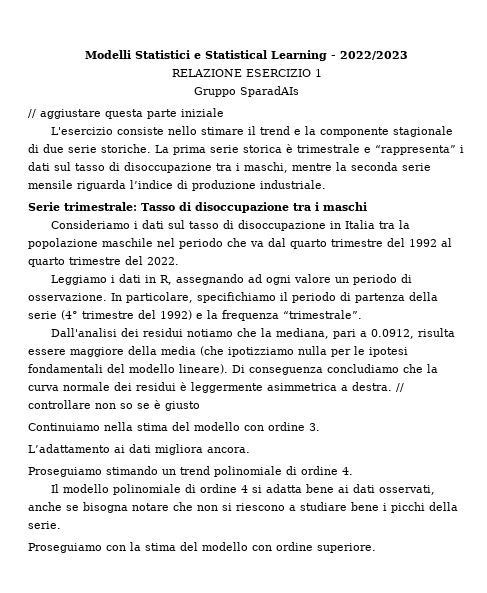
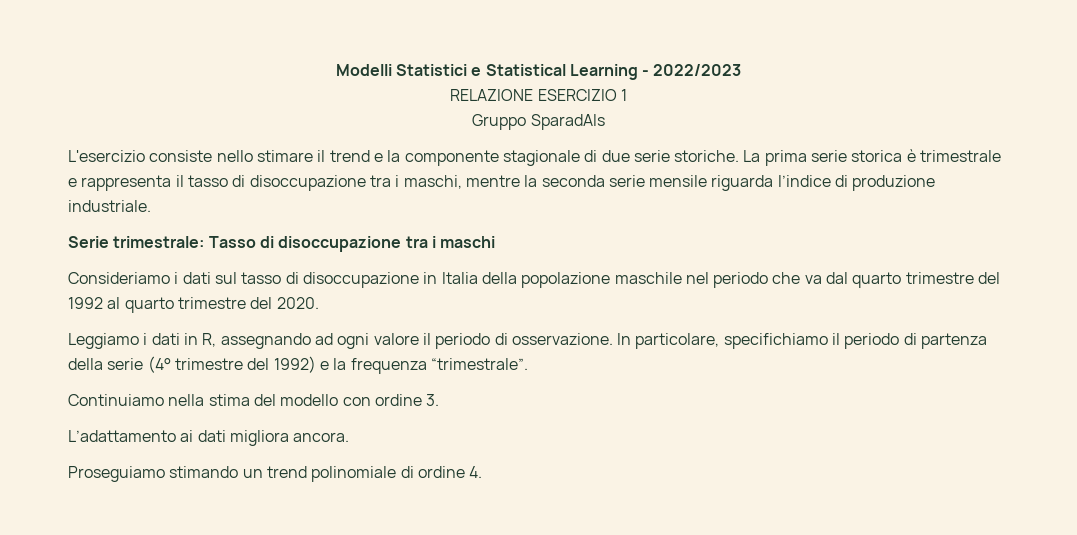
- // aggiustare questa parte iniziale
- La prima serie storica è trimestrale e “rappresenta” i dati sul tasso di disoccupazione tra i maschi, mentre la seconda serie mensile riguarda l’indice di produzione industriale.
+ La prima serie storica è trimestrale e rappresenta il tasso di disoccupazione tra i maschi, mentre la seconda serie mensile riguarda l’indice di produzione industriale.
- Consideriamo i dati sul tasso di disoccupazione in Italia tra la popolazione maschile nel periodo che va dal quarto trimestre del 1992 al quarto trimestre del 2022.
+ Consideriamo i dati sul tasso di disoccupazione in Italia della popolazione maschile nel periodo che va dal quarto trimestre del 1992 al quarto trimestre del 2020.
- Leggiamo i dati in R, assegnando ad ogni valore un periodo di osservazione.
+ Leggiamo i dati in R, assegnando ad ogni valore il periodo di osservazione.
- Dall'analisi dei residui notiamo che la mediana, pari a 0.0912, risulta essere maggiore della media (che ipotizziamo nulla per le ipotesi fondamentali del modello lineare). Di conseguenza concludiamo che la curva normale dei residui è leggermente asimmetrica a destra. // controllare non so se è giusto
- Il modello polinomiale di ordine 4 si adatta bene ai dati osservati, anche se bisogna notare che non si riescono a studiare bene i picchi della serie.
- Proseguiamo con la stima del modello con ordine superiore.

